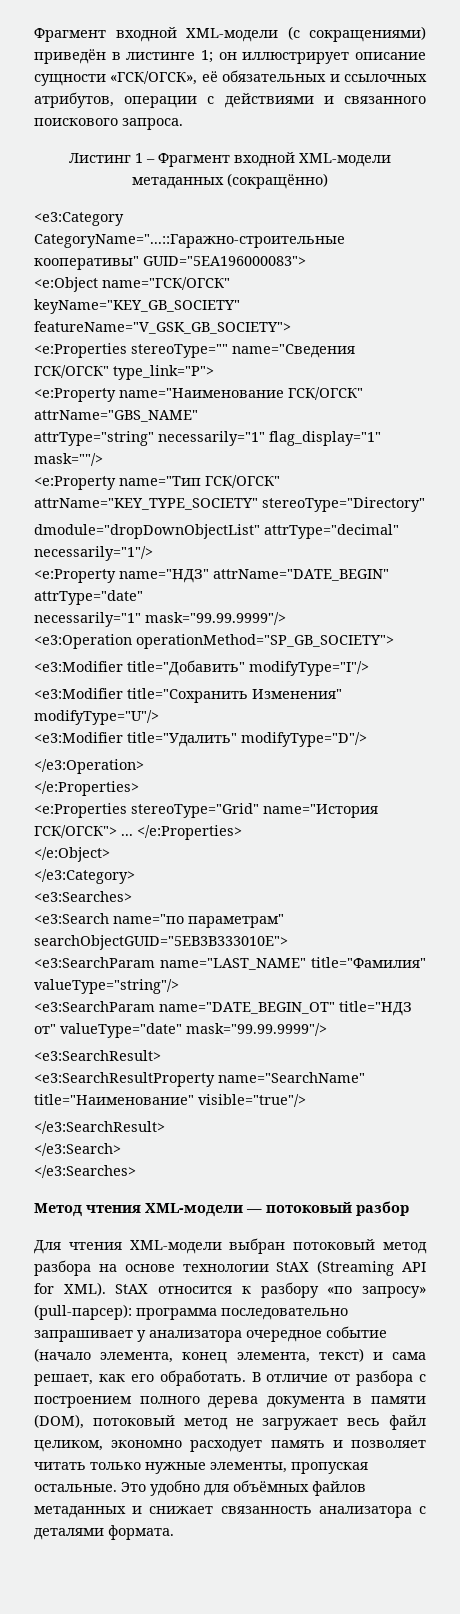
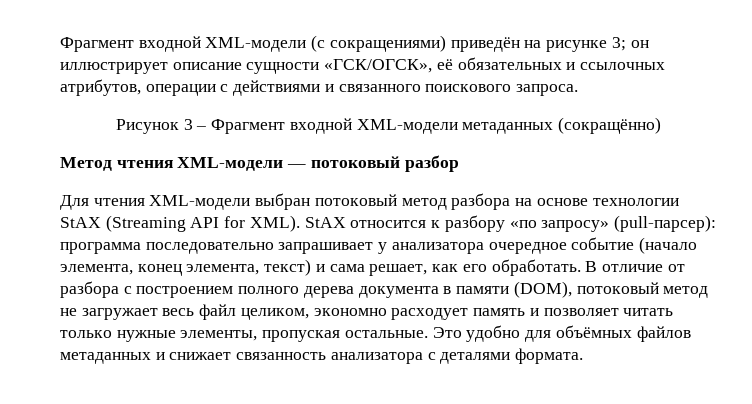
- Фрагмент входной XML-модели (с сокращениями) приведён в листинге 1; он иллюстрирует описание сущности «ГСК/ОГСК», её обязательных и ссылочных атрибутов, операции с действиями и связанного поискового запроса.
+ Фрагмент входной XML-модели (с сокращениями) приведён на рисунке 3; он иллюстрирует описание сущности «ГСК/ОГСК», её обязательных и ссылочных атрибутов, операции с действиями и связанного поискового запроса.
- Листинг 1 – Фрагмент входной XML-модели метаданных (сокращённо)
+ Рисунок 3 – Фрагмент входной XML-модели метаданных (сокращённо)
- <e3:Category CategoryName="...::Гаражно-строительные кооперативы" GUID="5EA196000083">
- <e:Object name="ГСК/ОГСК" keyName="KEY_GB_SOCIETY" featureName="V_GSK_GB_SOCIETY">
- <e:Properties stereoType="" name="Сведения ГСК/ОГСК" type_link="P">
- <e:Property name="Наименование ГСК/ОГСК" attrName="GBS_NAME"
- attrType="string" necessarily="1" flag_display="1" mask=""/>
- <e:Property name="Тип ГСК/ОГСК" attrName="KEY_TYPE_SOCIETY" stereoType="Directory"
- dmodule="dropDownObjectList" attrType="decimal" necessarily="1"/>
- <e:Property name="НДЗ" attrName="DATE_BEGIN" attrType="date"
- necessarily="1" mask="99.99.9999"/>
- <e3:Operation operationMethod="SP_GB_SOCIETY">
- <e3:Modifier title="Добавить" modifyType="I"/>
- <e3:Modifier title="Сохранить Изменения" modifyType="U"/>
- <e3:Modifier title="Удалить" modifyType="D"/>
- </e3:Operation>
- </e:Properties>
- <e:Properties stereoType="Grid" name="История ГСК/ОГСК"> ... </e:Properties>
- </e:Object>
- </e3:Category>
- <e3:Searches>
- <e3:Search name="по параметрам" searchObjectGUID="5EB3B333010E">
- <e3:SearchParam name="LAST_NAME" title="Фамилия" valueType="string"/>
- <e3:SearchParam name="DATE_BEGIN_OT" title="НДЗ от" valueType="date" mask="99.99.9999"/>
- <e3:SearchResult>
- <e3:SearchResultProperty name="SearchName" title="Наименование" visible="true"/>
- </e3:SearchResult>
- </e3:Search>
- </e3:Searches>

